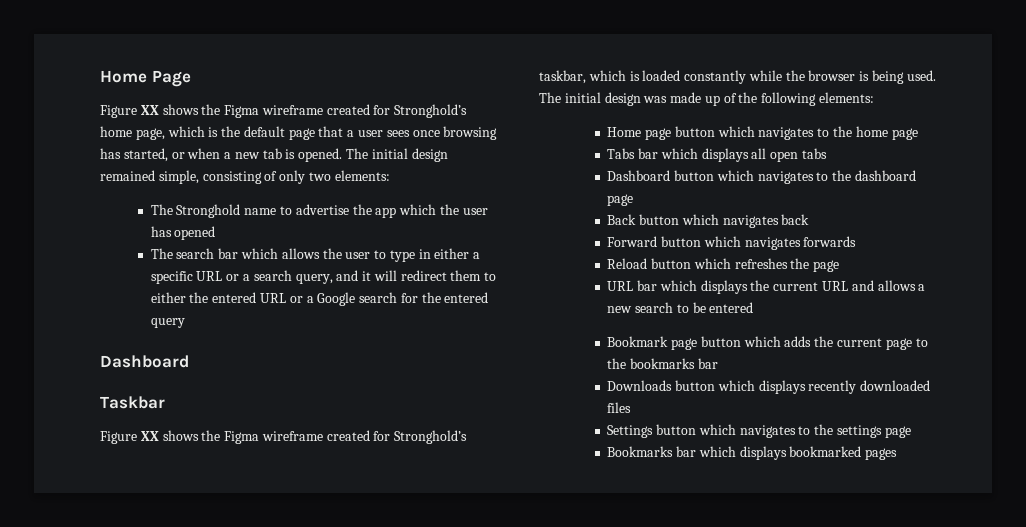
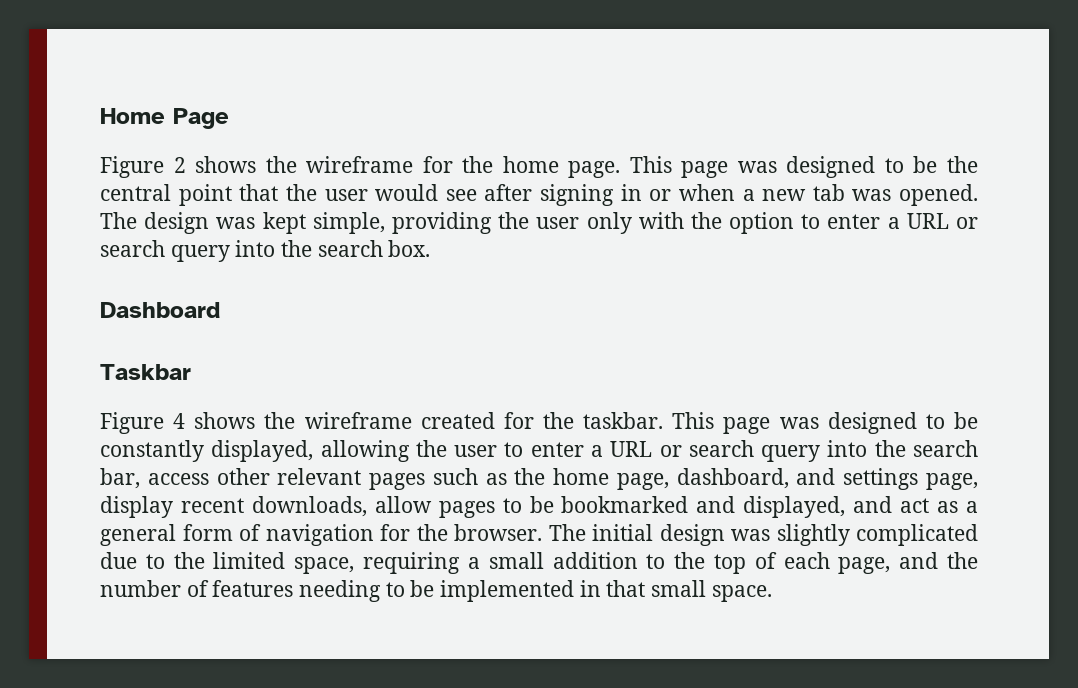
- Figure XX shows the Figma wireframe created for Stronghold’s home page, which is the default page that a user sees once browsing has started, or when a new tab is opened.
+ Figure 2 shows the wireframe for the home page. This page was designed to be the central point that the user would see after signing in or when a new tab was opened.
- The initial design remained simple, consisting of only two elements:
- The Stronghold name to advertise the app which the user has opened
- The search bar which allows the user to type in either a specific URL or a search query, and it will redirect them to either the entered URL or a Google search for the entered query
+ The design was kept simple, providing the user only with the option to enter a URL or search query into the search box.
- Figure XX shows the Figma wireframe created for Stronghold’s taskbar, which is loaded constantly while the browser is being used. The initial design was made up of the following elements:
- Home page button which navigates to the home page
- Tabs bar which displays all open tabs
- Dashboard button which navigates to the dashboard page
- Back button which navigates back
- Forward button which navigates forwards
- Reload button which refreshes the page
- URL bar which displays the current URL and allows a new search to be entered
- Bookmark page button which adds the current page to the bookmarks bar
- Downloads button which displays recently downloaded files
- Settings button which navigates to the settings page
- Bookmarks bar which displays bookmarked pages
+ Figure 4 shows the wireframe created for the taskbar. This page was designed to be constantly displayed, allowing the user to enter a URL or search query into the search bar, access other relevant pages such as the home page, dashboard, and settings page, display recent downloads, allow pages to be bookmarked and displayed, and act as a general form of navigation for the browser. The initial design was slightly complicated due to the limited space, requiring a small addition to the top of each page, and the number of features needing to be implemented in that small space.

